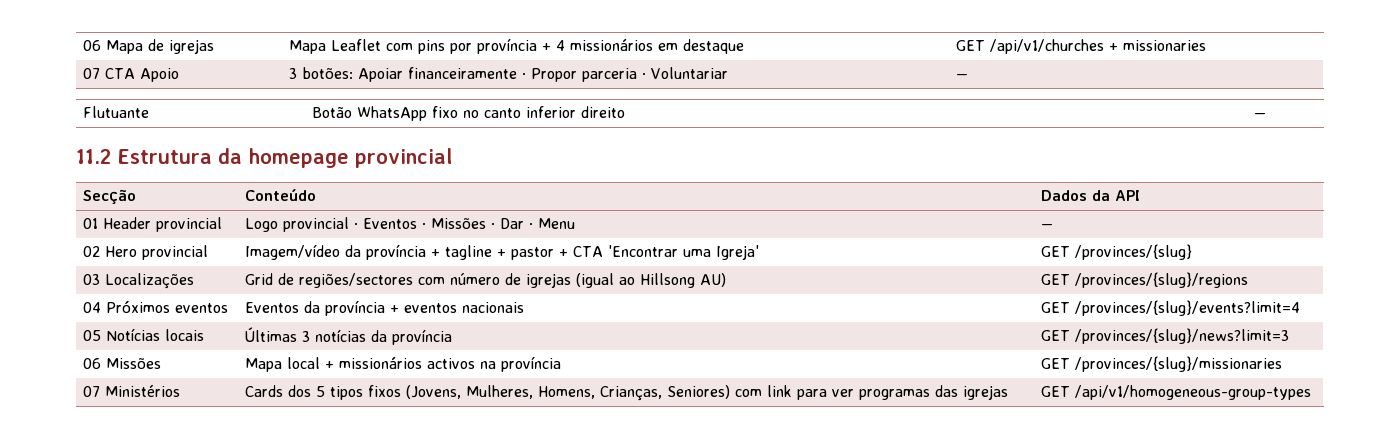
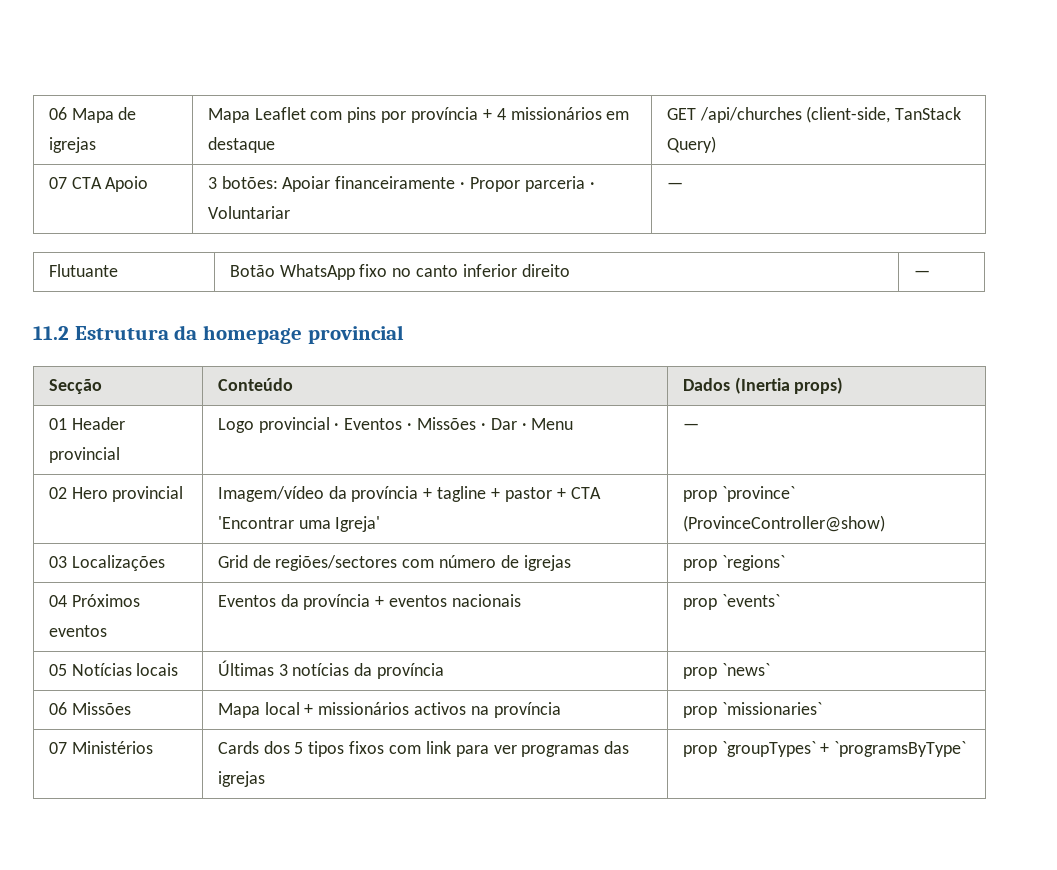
- 06 Mapa de igrejas | Mapa Leaflet com pins por província + 4 missionários em destaque | GET /api/v1/churches + missionaries
+ 06 Mapa de igrejas | Mapa Leaflet com pins por província + 4 missionários em destaque | GET /api/churches (client-side, TanStack Query)
- Secção | Conteúdo | Dados da API
+ Secção | Conteúdo | Dados (Inertia props)
- 02 Hero provincial | Imagem/vídeo da província + tagline + pastor + CTA 'Encontrar uma Igreja' | GET /provinces/{slug}
+ 02 Hero provincial | Imagem/vídeo da província + tagline + pastor + CTA 'Encontrar uma Igreja' | prop `province` (ProvinceController@show)
- 03 Localizações | Grid de regiões/sectores com número de igrejas (igual ao Hillsong AU) | GET /provinces/{slug}/regions
+ 03 Localizações | Grid de regiões/sectores com número de igrejas | prop `regions`
- 04 Próximos eventos | Eventos da província + eventos nacionais | GET /provinces/{slug}/events?limit=4
+ 04 Próximos eventos | Eventos da província + eventos nacionais | prop `events`
- 05 Notícias locais | Últimas 3 notícias da província | GET /provinces/{slug}/news?limit=3
+ 05 Notícias locais | Últimas 3 notícias da província | prop `news`
- 06 Missões | Mapa local + missionários activos na província | GET /provinces/{slug}/missionaries
+ 06 Missões | Mapa local + missionários activos na província | prop `missionaries`
- 07 Ministérios | Cards dos 5 tipos fixos (Jovens, Mulheres, Homens, Crianças, Seniores) com link para ver programas das igrejas | GET /api/v1/homogeneous-group-types
+ 07 Ministérios | Cards dos 5 tipos fixos com link para ver programas das igrejas | prop `groupTypes` + `programsByType`

